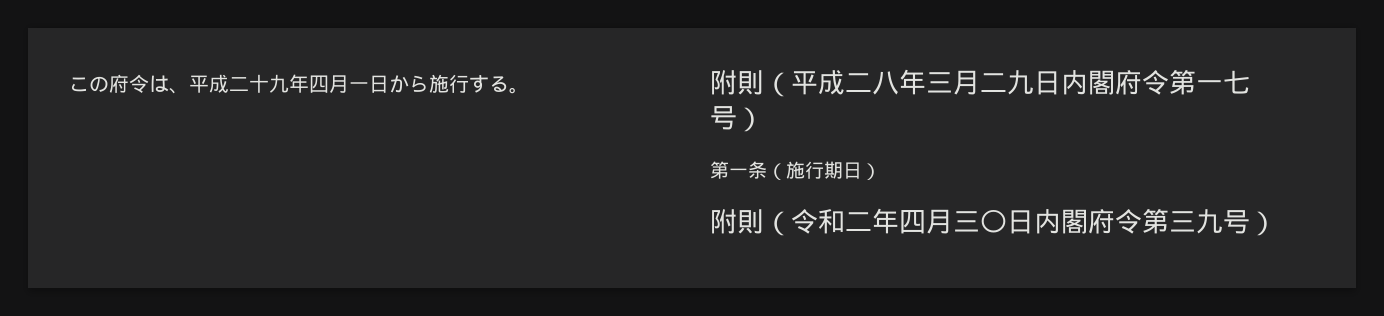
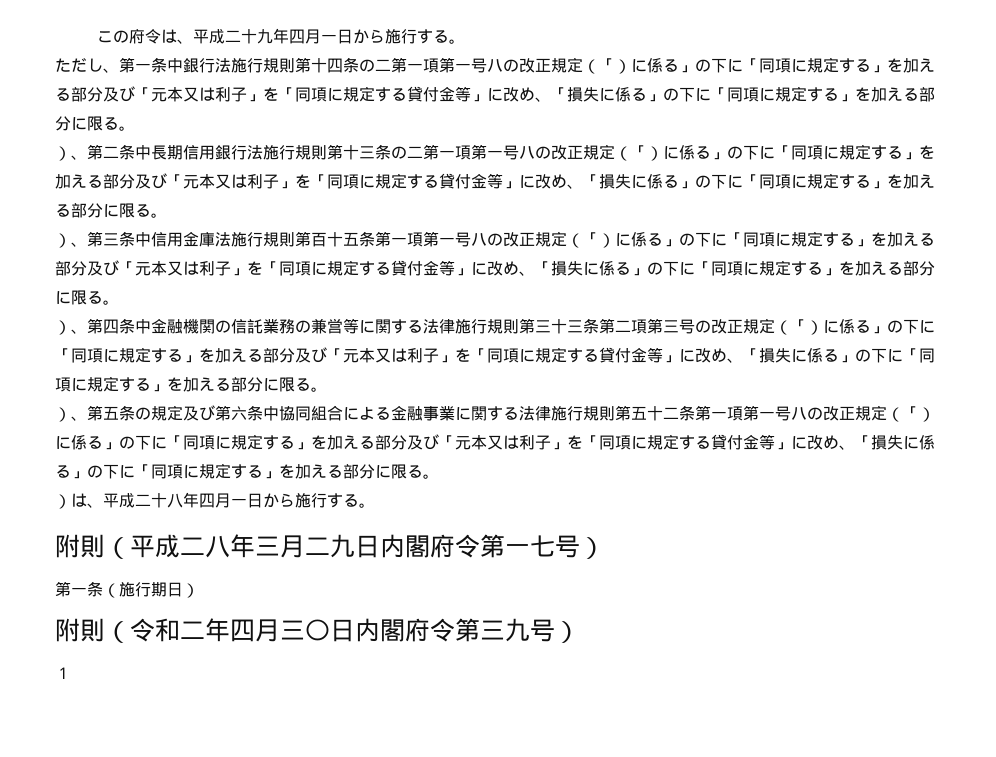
+ ただし、第一条中銀行法施行規則第十四条の二第一項第一号ハの改正規定（「）に係る」の下に「同項に規定する」を加える部分及び「元本又は利子」を「同項に規定する貸付金等」に改め、「損失に係る」の下に「同項に規定する」を加える部分に限る。
+ ）、第二条中長期信用銀行法施行規則第十三条の二第一項第一号ハの改正規定（「）に係る」の下に「同項に規定する」を加える部分及び「元本又は利子」を「同項に規定する貸付金等」に改め、「損失に係る」の下に「同項に規定する」を加える部分に限る。
+ ）、第三条中信用金庫法施行規則第百十五条第一項第一号ハの改正規定（「）に係る」の下に「同項に規定する」を加える部分及び「元本又は利子」を「同項に規定する貸付金等」に改め、「損失に係る」の下に「同項に規定する」を加える部分に限る。
+ ）、第四条中金融機関の信託業務の兼営等に関する法律施行規則第三十三条第二項第三号の改正規定（「）に係る」の下に「同項に規定する」を加える部分及び「元本又は利子」を「同項に規定する貸付金等」に改め、「損失に係る」の下に「同項に規定する」を加える部分に限る。
+ ）、第五条の規定及び第六条中協同組合による金融事業に関する法律施行規則第五十二条第一項第一号ハの改正規定（「）に係る」の下に「同項に規定する」を加える部分及び「元本又は利子」を「同項に規定する貸付金等」に改め、「損失に係る」の下に「同項に規定する」を加える部分に限る。
+ ）は、平成二十八年四月一日から施行する。
+ １

